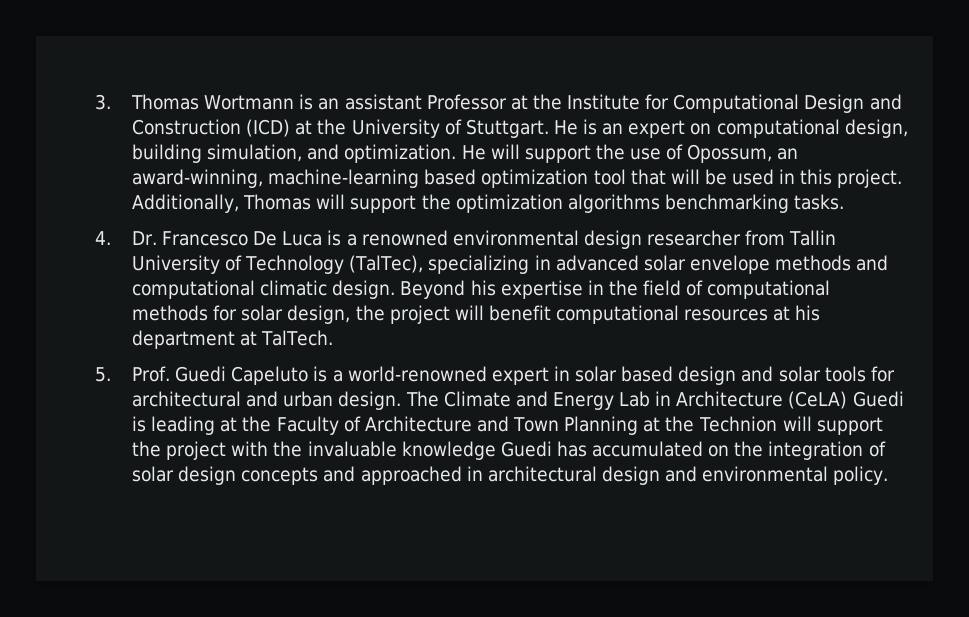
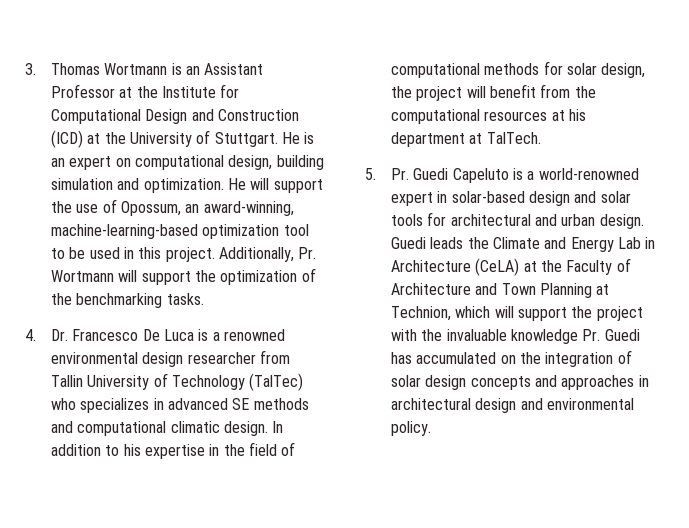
- 3. Thomas Wortmann is an assistant Professor at the Institute for Computational Design and Construction (ICD) at the University of Stuttgart.
+ 3. Thomas Wortmann is an Assistant Professor at the Institute for Computational Design and Construction (ICD) at the University of Stuttgart.
- He is an expert on computational design, building simulation, and optimization.
+ He is an expert on computational design, building simulation and optimization.
- He will support the use of Opossum, an award-winning, machine-learning based optimization tool that will be used in this project.
+ He will support the use of Opossum, an award-winning, machine-learning-based optimization tool to be used in this project.
- Additionally, Thomas will support the optimization algorithms benchmarking tasks.
+ Additionally, Pr. Wortmann will support the optimization of the benchmarking tasks.
- 4. Dr. Francesco De Luca is a renowned environmental design researcher from Tallin University of Technology (TalTec), specializing in advanced solar envelope methods and computational climatic design.
+ 4. Dr. Francesco De Luca is a renowned environmental design researcher from Tallin University of Technology (TalTec) who specializes in advanced SE methods and computational climatic design.
- Beyond his expertise in the field of computational methods for solar design, the project will benefit computational resources at his department at TalTech.
+ In addition to his expertise in the field of computational methods for solar design, the project will benefit from the computational resources at his department at TalTech.
- 5. Prof. Guedi Capeluto is a world-renowned expert in solar based design and solar tools for architectural and urban design.
+ 5. Pr. Guedi Capeluto is a world-renowned expert in solar-based design and solar tools for architectural and urban design.
- The Climate and Energy Lab in Architecture (CeLA) Guedi is leading at the Faculty of Architecture and Town Planning at the Technion will support the project with the invaluable knowledge Guedi has accumulated on the integration of solar design concepts and approached in architectural design and environmental policy.
+ Guedi leads the Climate and Energy Lab in Architecture (CeLA) at the Faculty of Architecture and Town Planning at Technion, which will support the project with the invaluable knowledge Pr. Guedi has accumulated on the integration of solar design concepts and approaches in architectural design and environmental policy.

